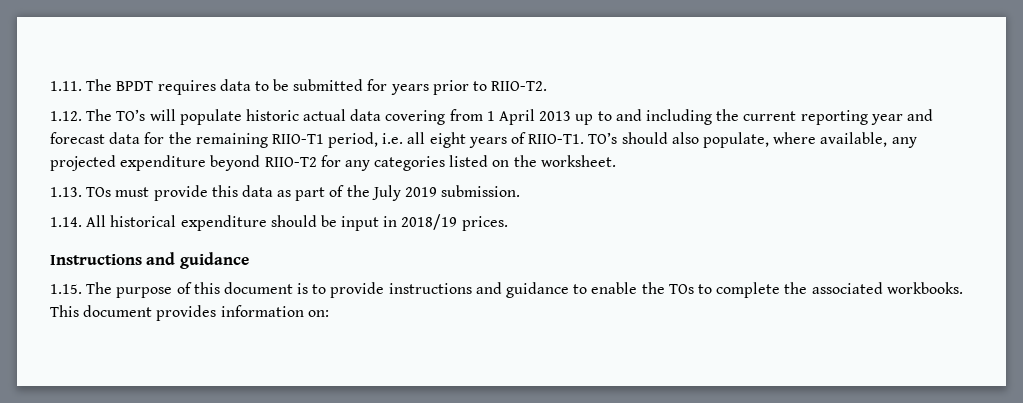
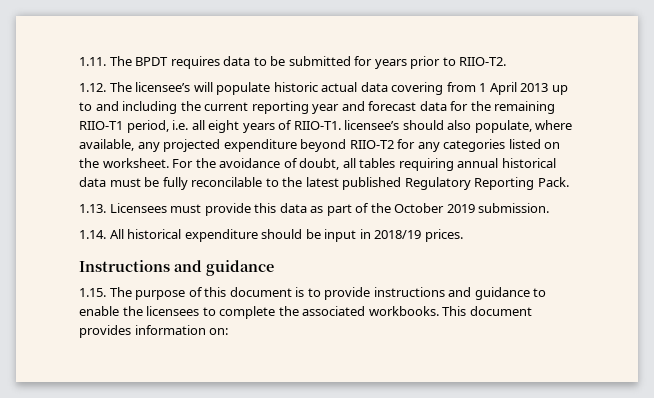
- 1.12. The TO’s will populate historic actual data covering from 1 April 2013 up to and including the current reporting year and forecast data for the remaining RIIO-T1 period, i.e. all eight years of RIIO-T1. TO’s should also populate, where available, any projected expenditure beyond RIIO-T2 for any categories listed on the worksheet.
+ 1.12. The licensee’s will populate historic actual data covering from 1 April 2013 up to and including the current reporting year and forecast data for the remaining RIIO-T1 period, i.e. all eight years of RIIO-T1. licensee’s should also populate, where available, any projected expenditure beyond RIIO-T2 for any categories listed on the worksheet. For the avoidance of doubt, all tables requiring annual historical data must be fully reconcilable to the latest published Regulatory Reporting Pack.
- 1.13. TOs must provide this data as part of the July 2019 submission.
+ 1.13. Licensees must provide this data as part of the October 2019 submission.
- 1.15. The purpose of this document is to provide instructions and guidance to enable the TOs to complete the associated workbooks.
+ 1.15. The purpose of this document is to provide instructions and guidance to enable the licensees to complete the associated workbooks.

